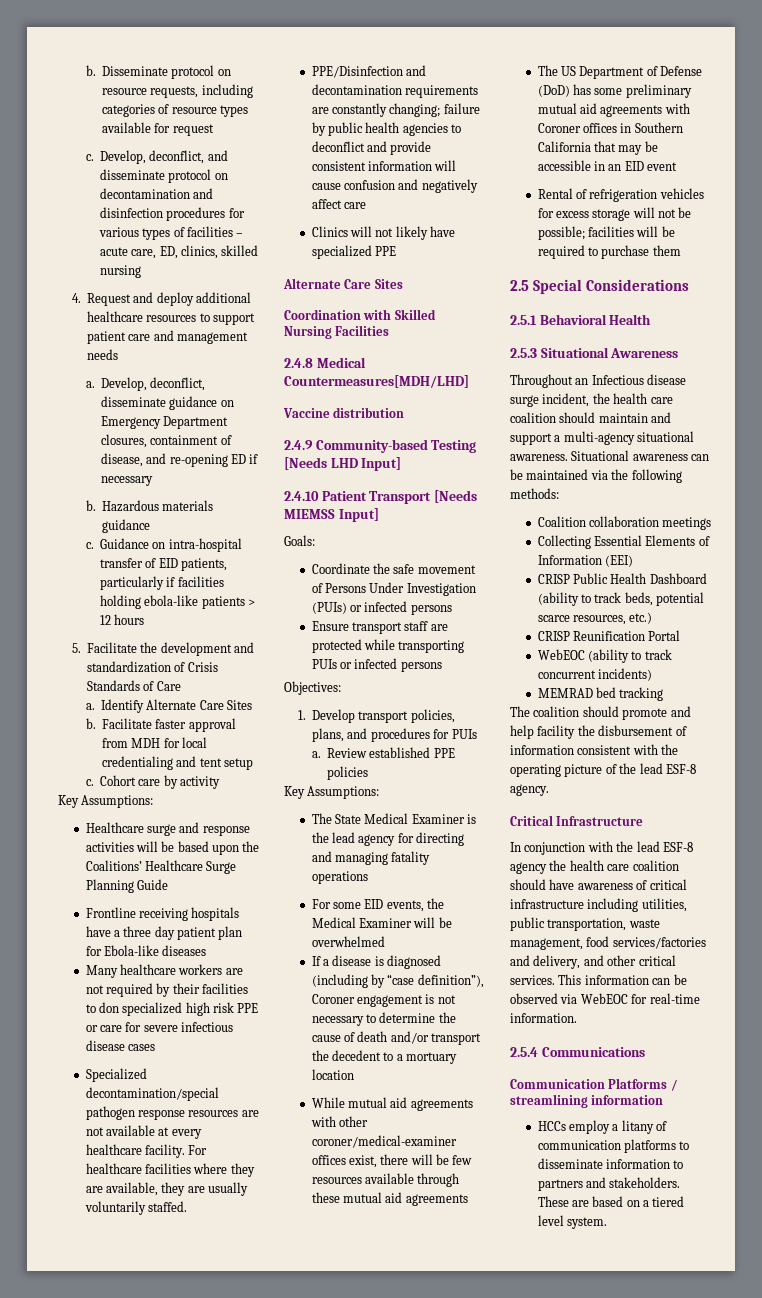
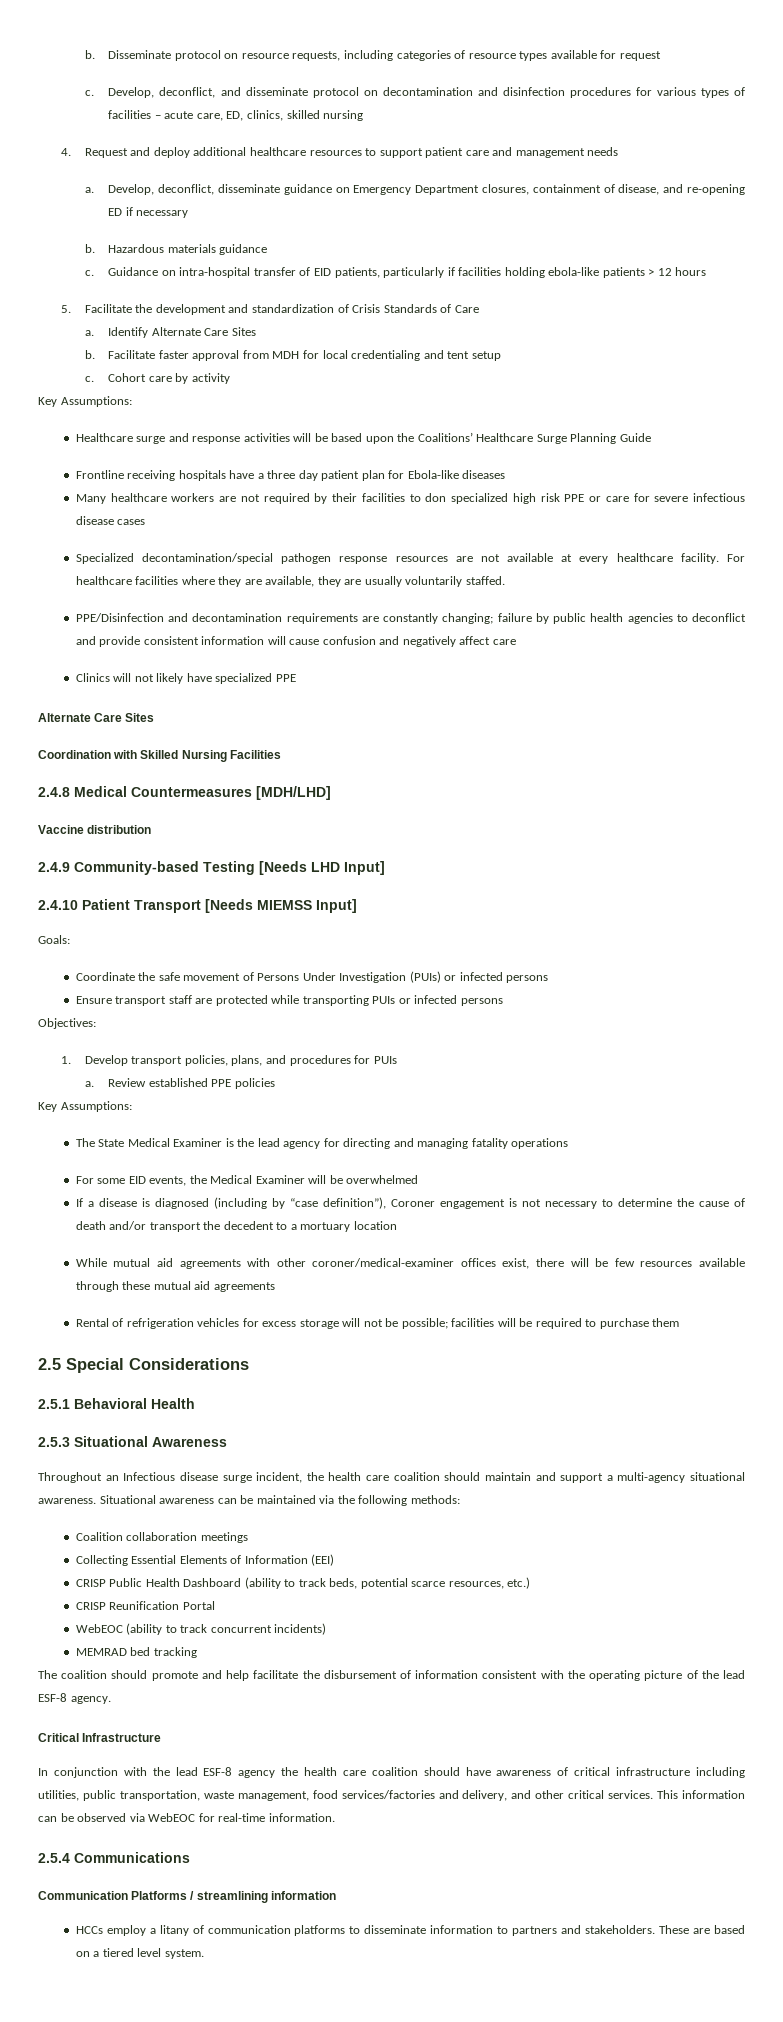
- 2.4.8 Medical Countermeasures[MDH/LHD]
+ 2.4.8 Medical Countermeasures [MDH/LHD]
- The US Department of Defense (DoD) has some preliminary mutual aid agreements with Coroner offices in Southern California that may be accessible in an EID event
- The coalition should promote and help facility the disbursement of information consistent with the operating picture of the lead ESF-8 agency.
+ The coalition should promote and help facilitate the disbursement of information consistent with the operating picture of the lead ESF-8 agency.

